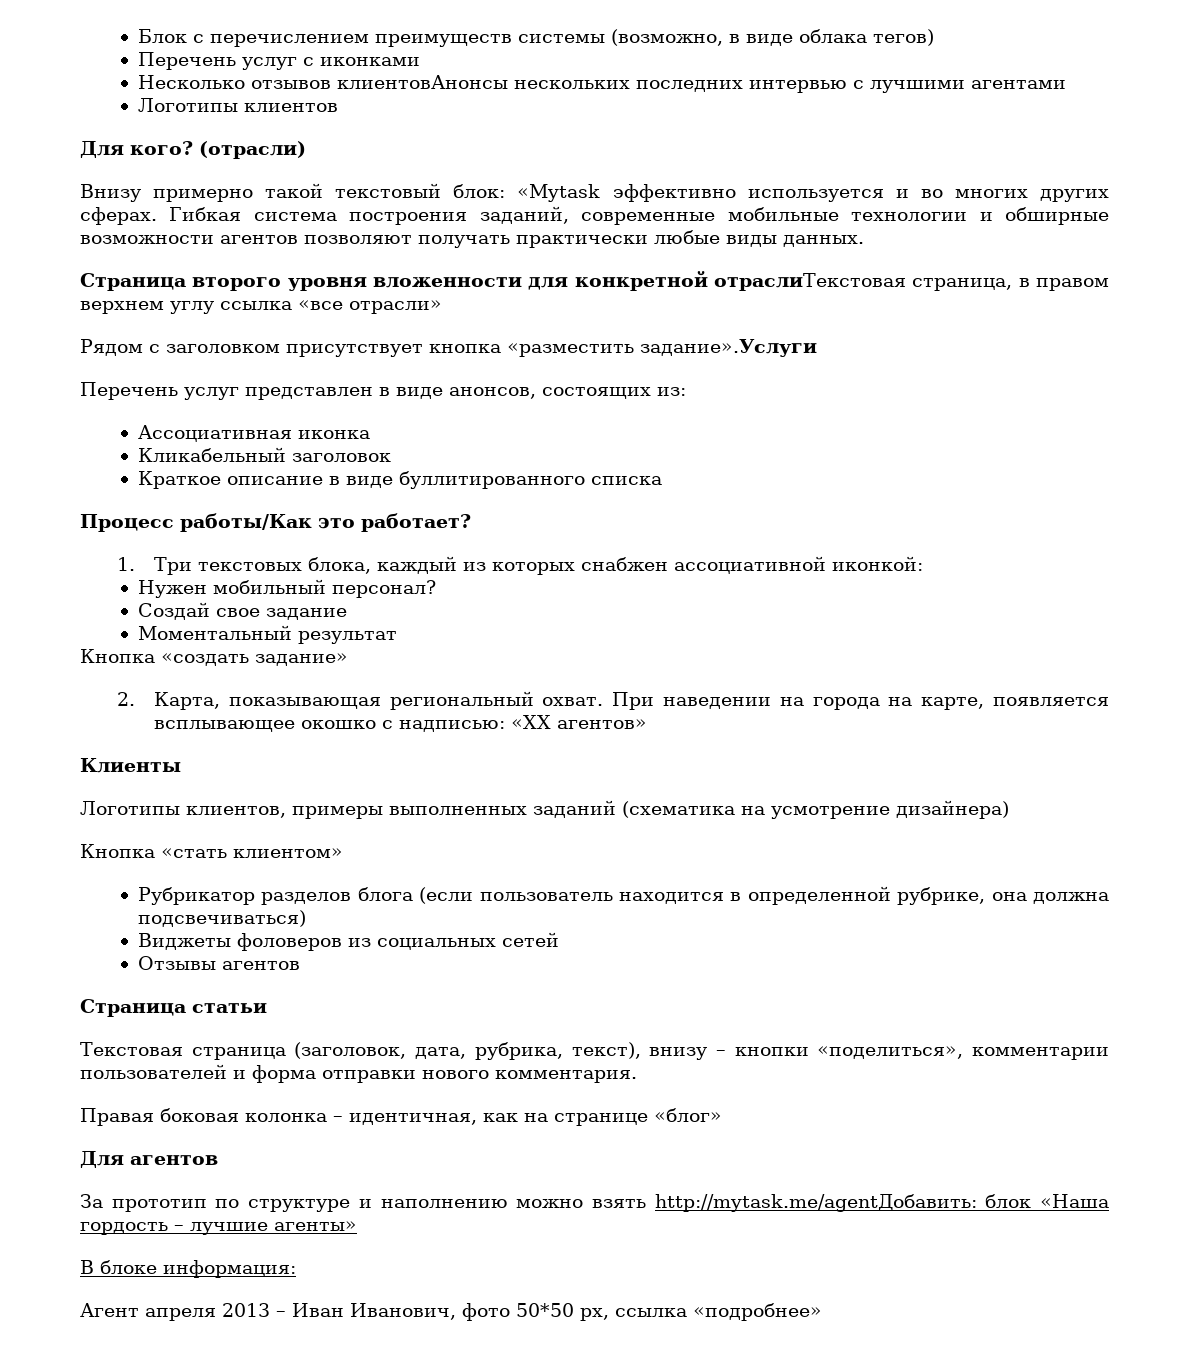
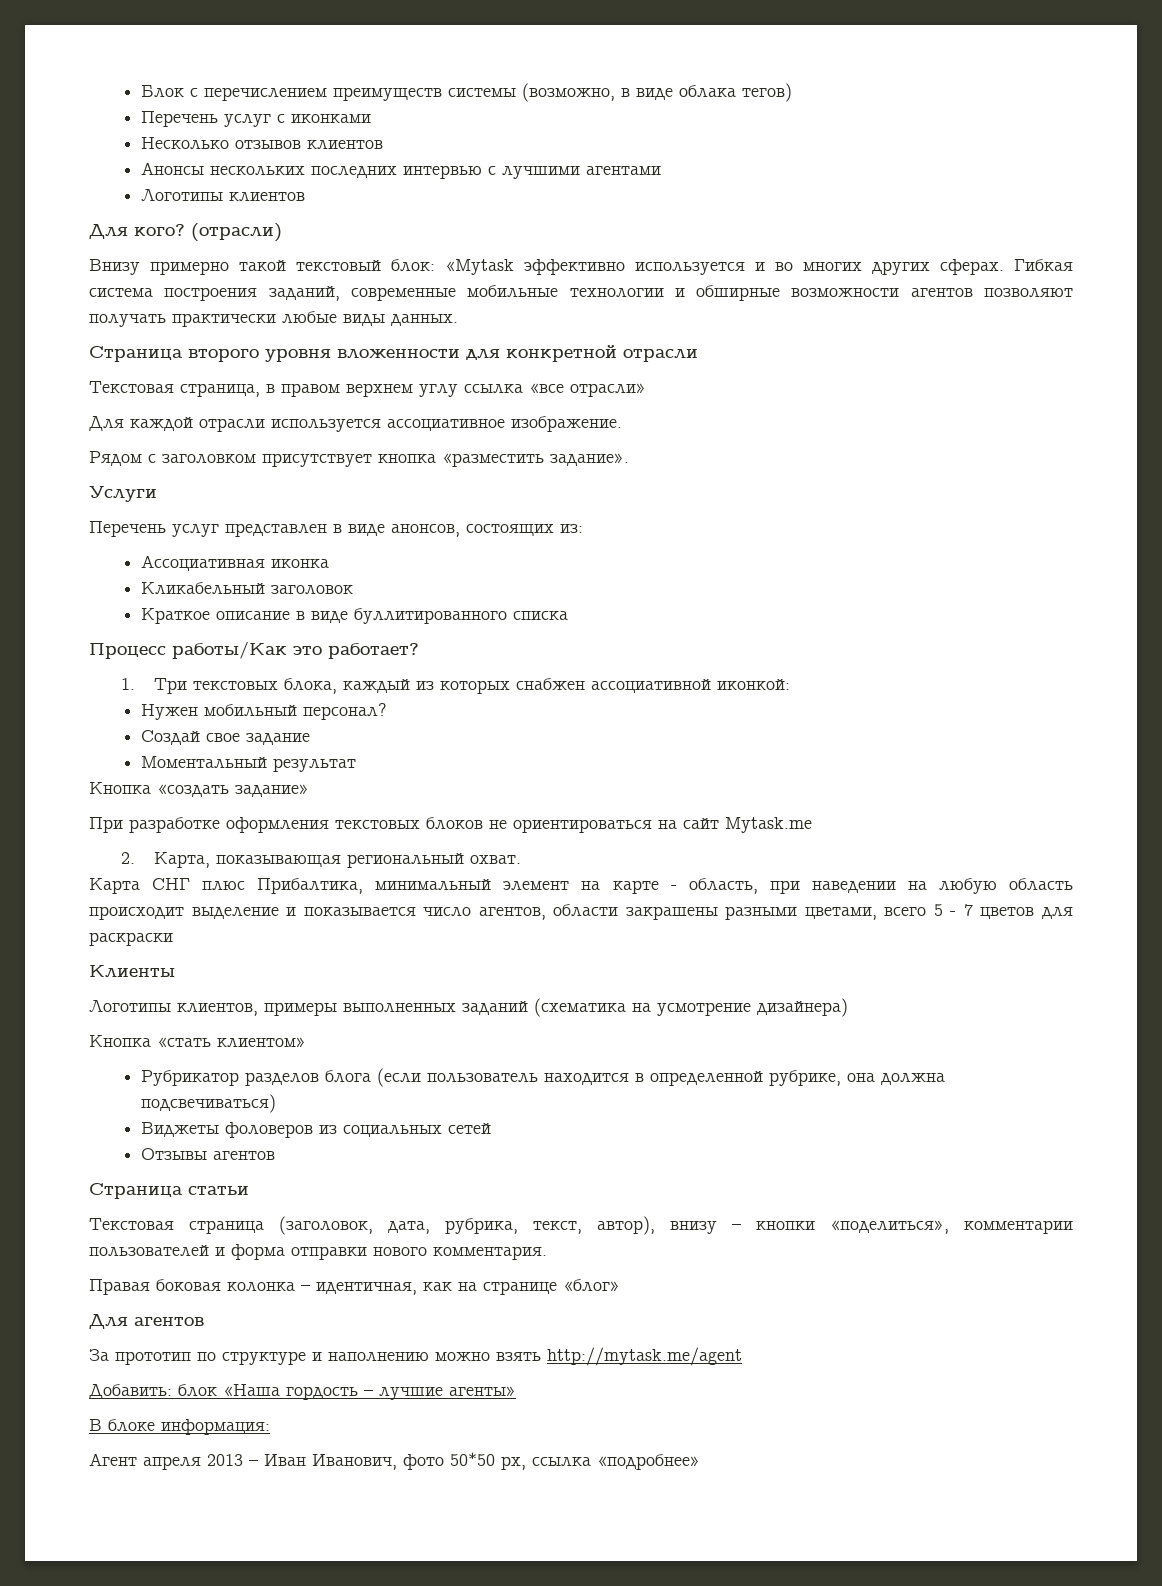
- Несколько отзывов клиентовАнонсы нескольких последних интервью с лучшими агентами
+ Несколько отзывов клиентов
+ Анонсы нескольких последних интервью с лучшими агентами
- Страница второго уровня вложенности для конкретной отраслиТекстовая страница, в правом верхнем углу ссылка «все отрасли»
+ Страница второго уровня вложенности для конкретной отрасли
+ Текстовая страница, в правом верхнем углу ссылка «все отрасли»
+ Для каждой отрасли используется ассоциативное изображение.
- Рядом с заголовком присутствует кнопка «разместить задание».Услуги
+ Рядом с заголовком присутствует кнопка «разместить задание».
+ Услуги
+ При разработке оформления текстовых блоков не ориентироваться на сайт Mytask.me
- 2. Карта, показывающая региональный охват. При наведении на города на карте, появляется всплывающее окошко с надписью: «ХХ агентов»
+ 2. Карта, показывающая региональный охват.
+ Карта СНГ плюс Прибалтика, минимальный элемент на карте - область, при наведении на любую область происходит выделение и показывается число агентов, области закрашены разными цветами, всего 5 - 7 цветов для раскраски
- Текстовая страница (заголовок, дата, рубрика, текст), внизу – кнопки «поделиться», комментарии пользователей и форма отправки нового комментария.
+ Текстовая страница (заголовок, дата, рубрика, текст, автор), внизу – кнопки «поделиться», комментарии пользователей и форма отправки нового комментария.
- За прототип по структуре и наполнению можно взять http://mytask.me/agentДобавить: блок «Наша гордость – лучшие агенты»
+ За прототип по структуре и наполнению можно взять http://mytask.me/agent
+ Добавить: блок «Наша гордость – лучшие агенты»

